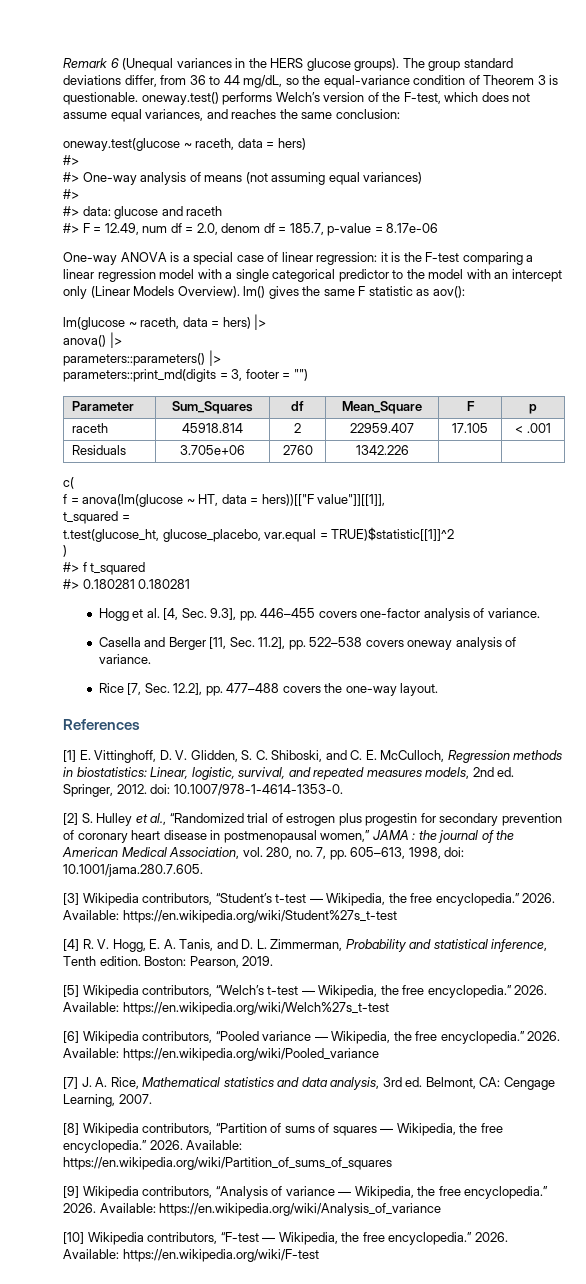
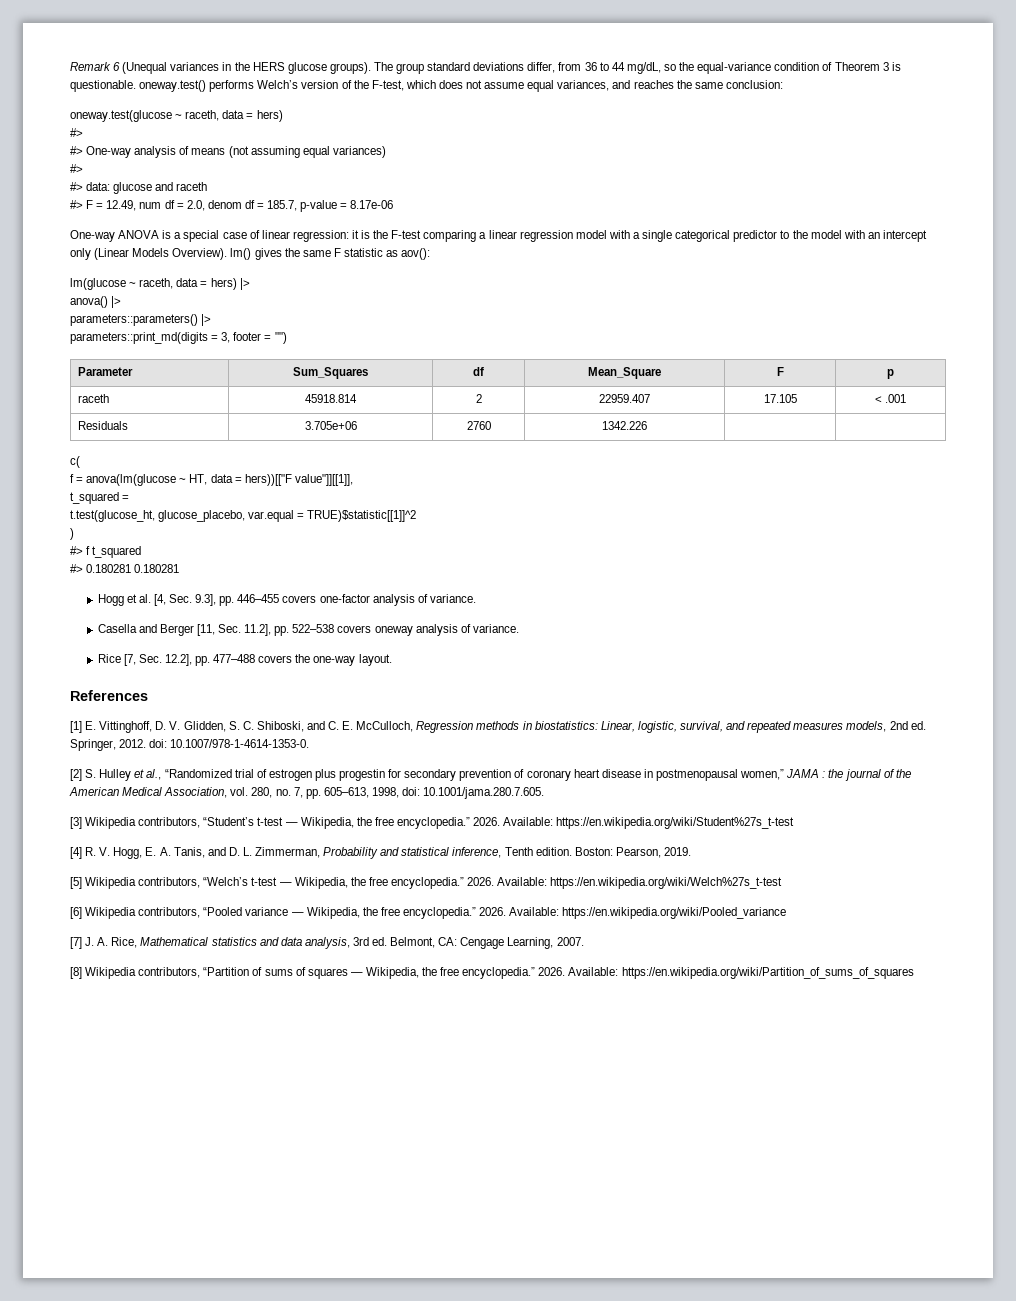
- [9] Wikipedia contributors, “Analysis of variance — Wikipedia, the free encyclopedia.” 2026. Available: https://en.wikipedia.org/wiki/Analysis_of_variance
- [10] Wikipedia contributors, “F-test — Wikipedia, the free encyclopedia.” 2026. Available: https://en.wikipedia.org/wiki/F-test

